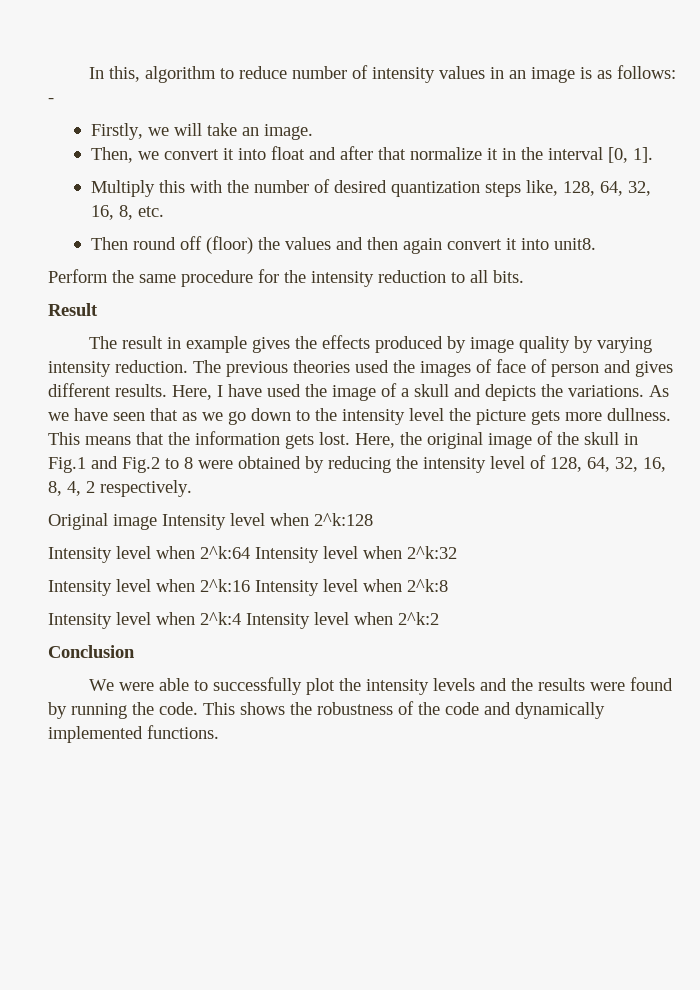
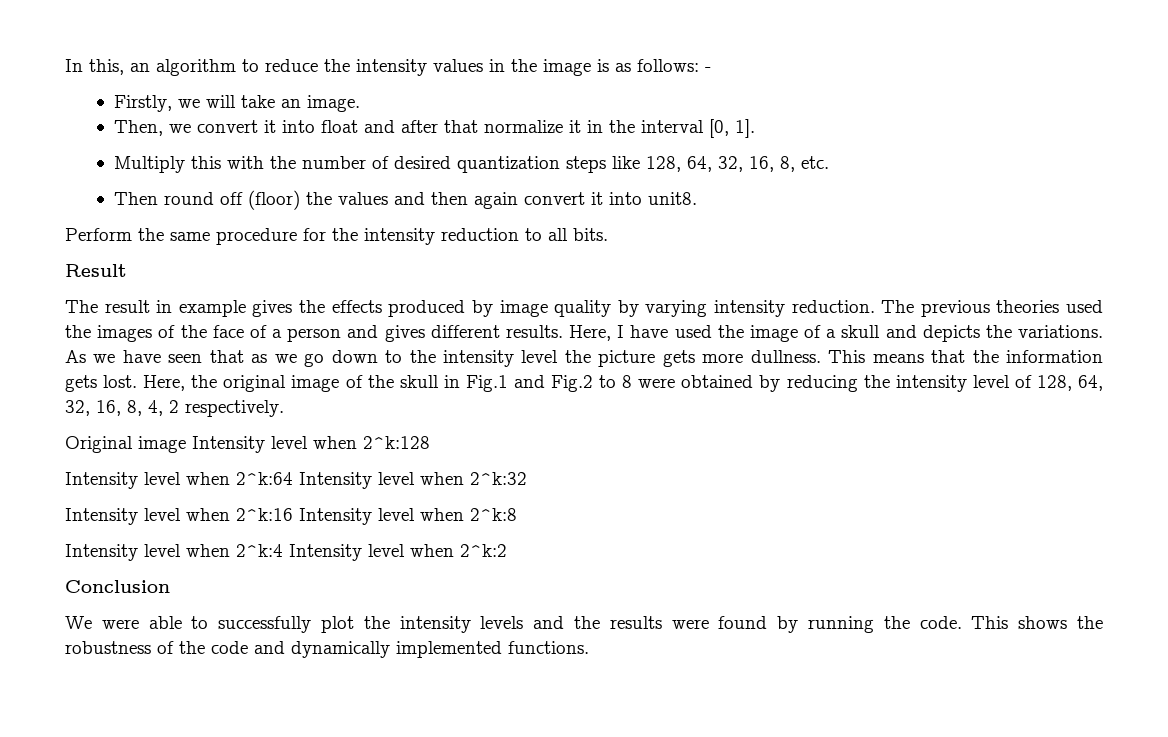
- In this, algorithm to reduce number of intensity values in an image is as follows: -
+ In this, an algorithm to reduce the intensity values in the image is as follows: -
- Multiply this with the number of desired quantization steps like, 128, 64, 32, 16, 8, etc.
+ Multiply this with the number of desired quantization steps like 128, 64, 32, 16, 8, etc.
- The previous theories used the images of face of person and gives different results.
+ The previous theories used the images of the face of a person and gives different results.

